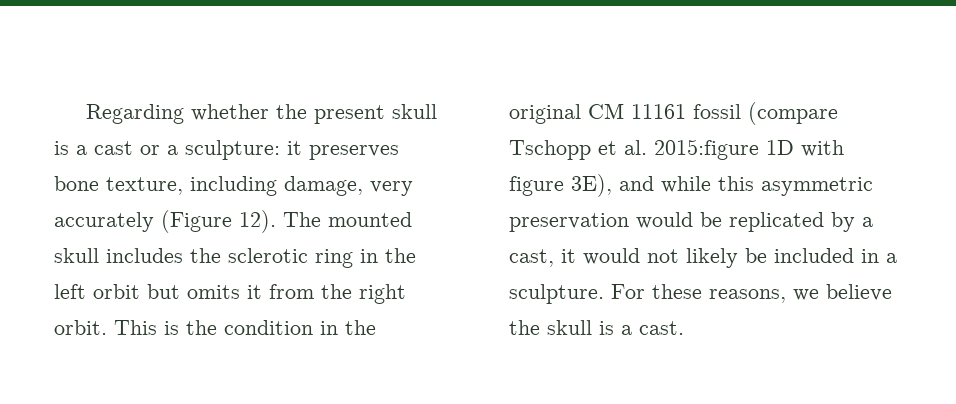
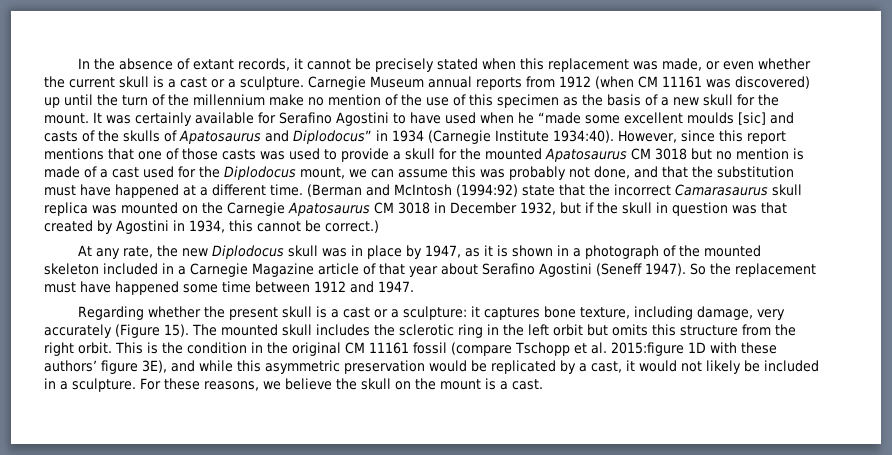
+ In the absence of extant records, it cannot be precisely stated when this replacement was made, or even whether the current skull is a cast or a sculpture. Carnegie Museum annual reports from 1912 (when CM 11161 was discovered) up until the turn of the millennium make no mention of the use of this specimen as the basis of a new skull for the mount. It was certainly available for Serafino Agostini to have used when he “made some excellent moulds [sic] and casts of the skulls of Apatosaurus and Diplodocus” in 1934 (Carnegie Institute 1934:40). However, since this report mentions that one of those casts was used to provide a skull for the mounted Apatosaurus CM 3018 but no mention is made of a cast used for the Diplodocus mount, we can assume this was probably not done, and that the substitution must have happened at a different time. (Berman and McIntosh (1994:92) state that the incorrect Camarasaurus skull replica was mounted on the Carnegie Apatosaurus CM 3018 in December 1932, but if the skull in question was that created by Agostini in 1934, this cannot be correct.)
+ At any rate, the new Diplodocus skull was in place by 1947, as it is shown in a photograph of the mounted skeleton included in a Carnegie Magazine article of that year about Serafino Agostini (Seneff 1947). So the replacement must have happened some time between 1912 and 1947.
- Regarding whether the present skull is a cast or a sculpture: it preserves bone texture, including damage, very accurately (Figure 12).
+ Regarding whether the present skull is a cast or a sculpture: it captures bone texture, including damage, very accurately (Figure 15).
- The mounted skull includes the sclerotic ring in the left orbit but omits it from the right orbit.
+ The mounted skull includes the sclerotic ring in the left orbit but omits this structure from the right orbit.
- This is the condition in the original CM 11161 fossil (compare Tschopp et al. 2015:figure 1D with figure 3E), and while this asymmetric preservation would be replicated by a cast, it would not likely be included in a sculpture.
+ This is the condition in the original CM 11161 fossil (compare Tschopp et al. 2015:figure 1D with these authors’ figure 3E), and while this asymmetric preservation would be replicated by a cast, it would not likely be included in a sculpture.
- For these reasons, we believe the skull is a cast.
+ For these reasons, we believe the skull on the mount is a cast.

